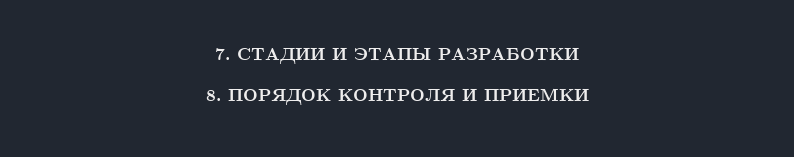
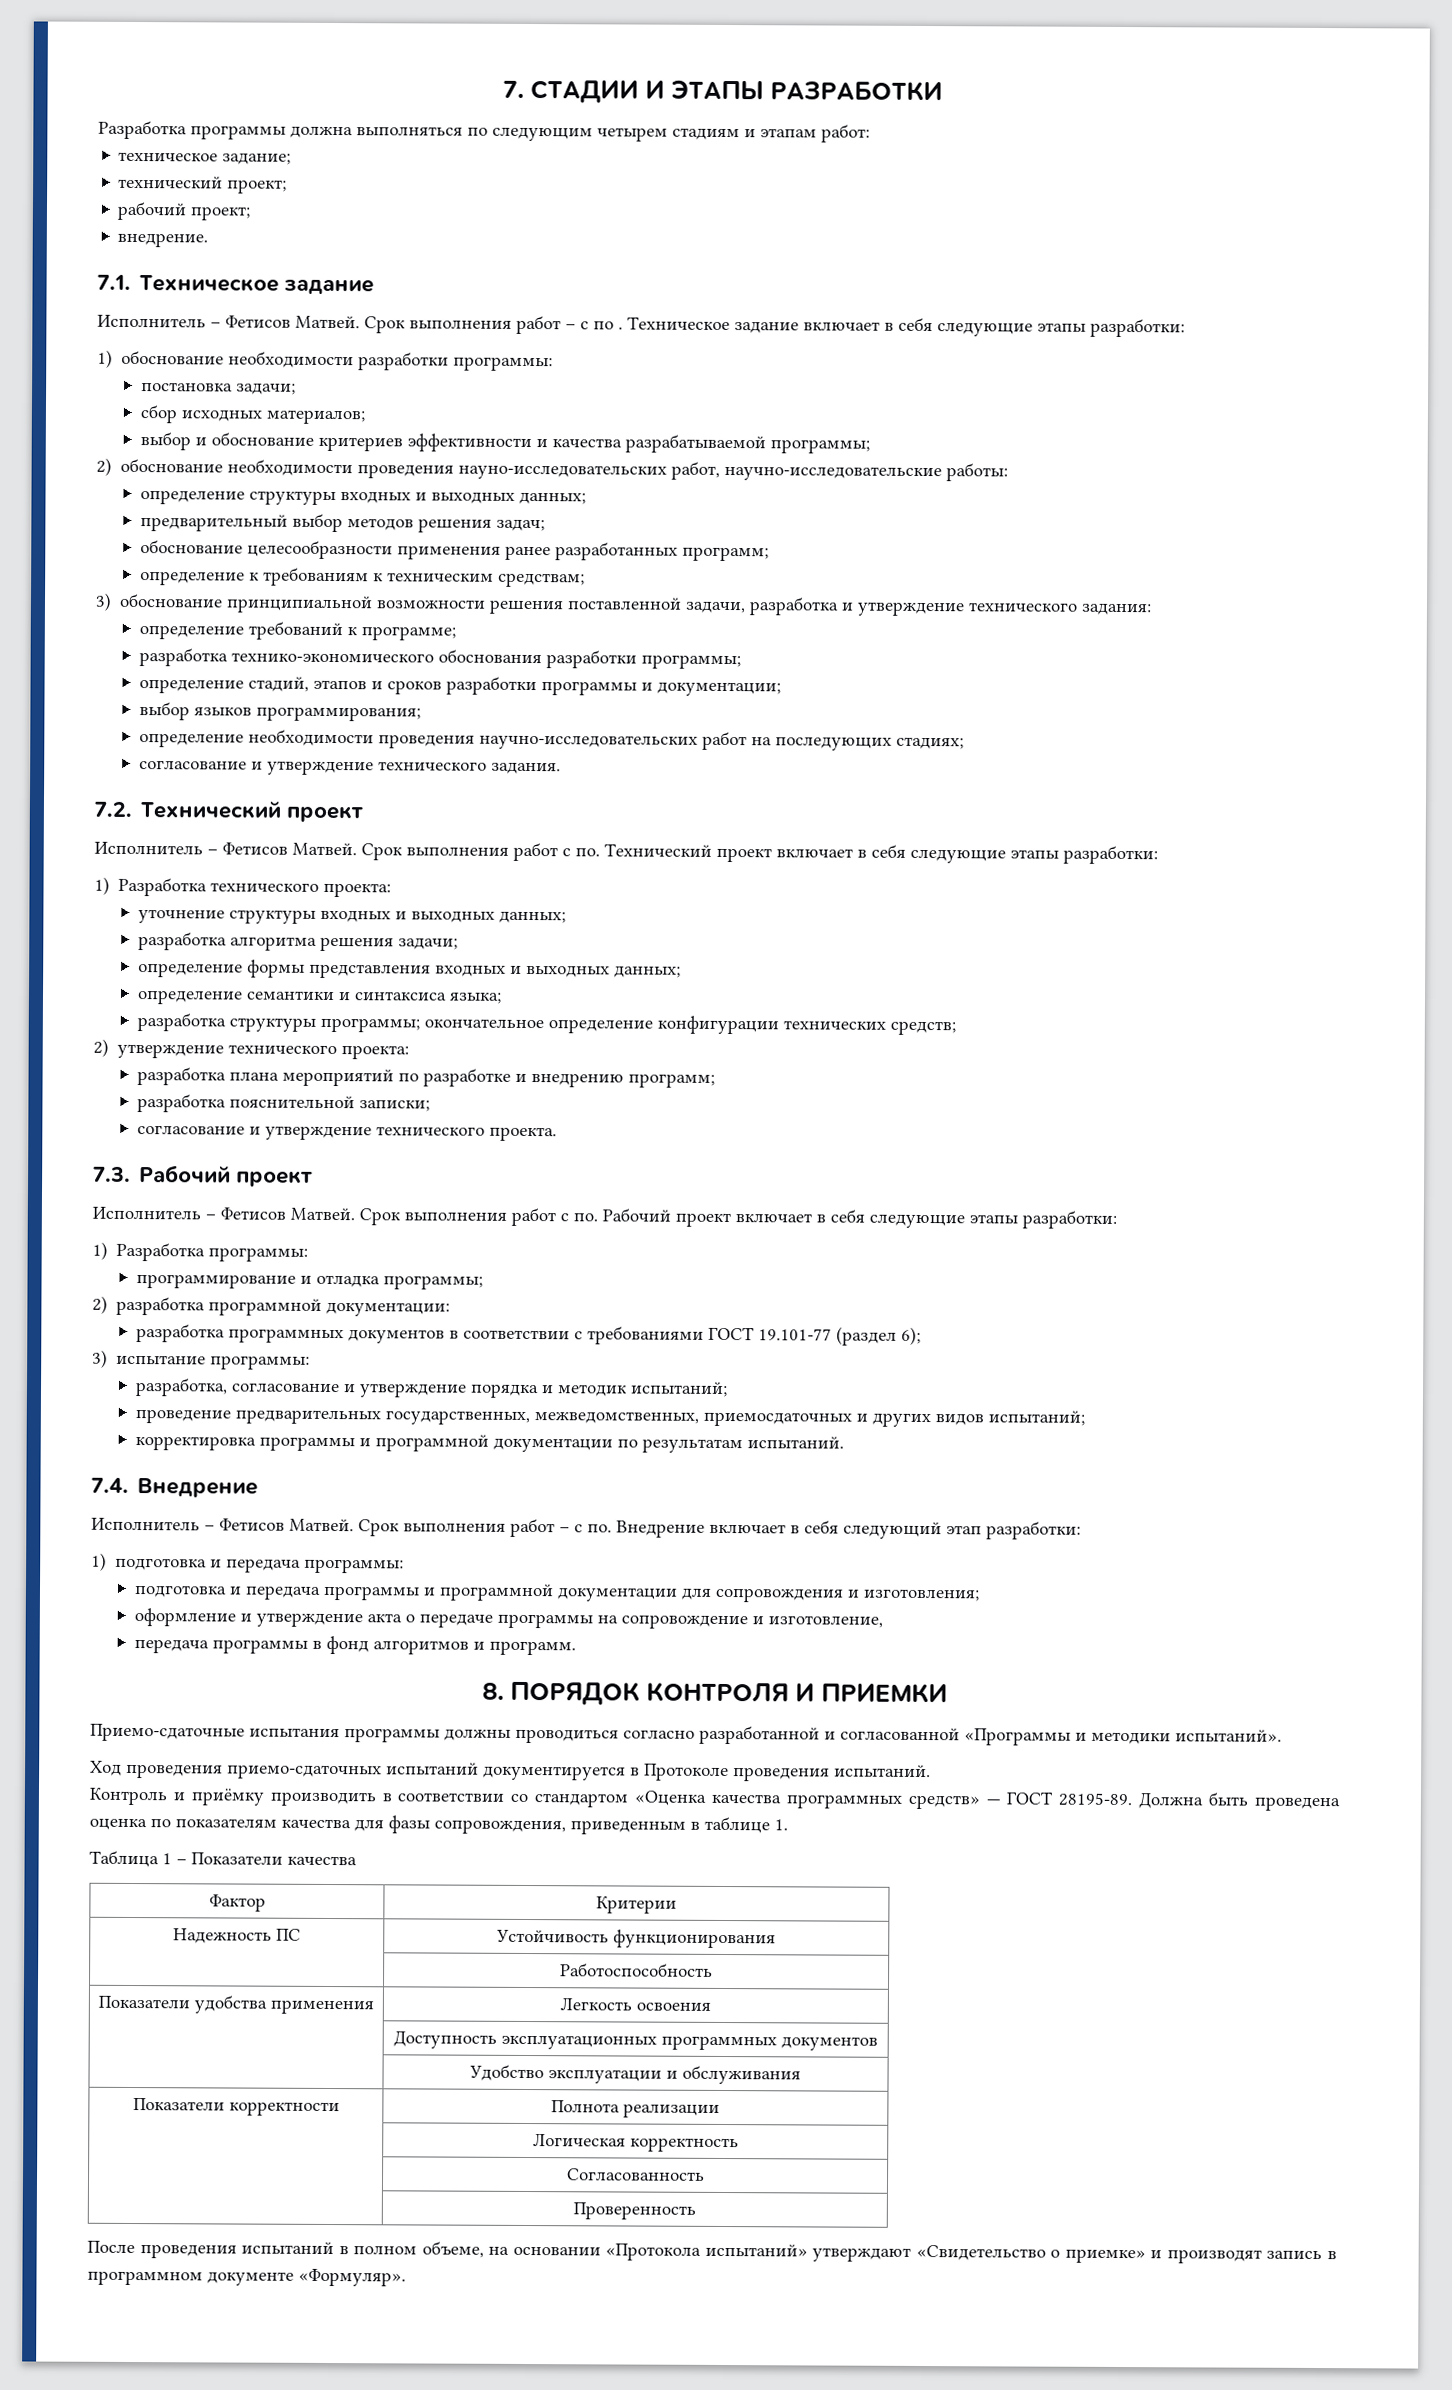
+ Разработка программы должна выполняться по следующим четырем стадиям и этапам работ:
+ техническое задание;
+ технический проект;
+ рабочий проект;
+ внедрение.
+ 7.1. Техническое задание
+ Исполнитель – Фетисов Матвей. Срок выполнения работ – с по . Техническое задание включает в себя следующие этапы разработки:
+ 1) обоснование необходимости разработки программы:
+ постановка задачи;
+ сбор исходных материалов;
+ выбор и обоснование критериев эффективности и качества разрабатываемой программы;
+ 2) обоснование необходимости проведения науно-исследовательских работ, научно-исследовательские работы:
+ определение структуры входных и выходных данных;
+ предварительный выбор методов решения задач;
+ обоснование целесообразности применения ранее разработанных программ;
+ определение к требованиям к техническим средствам;
+ 3) обоснование принципиальной возможности решения поставленной задачи, разработка и утверждение технического задания:
+ определение требований к программе;
+ разработка технико-экономического обоснования разработки программы;
+ определение стадий, этапов и сроков разработки программы и документации;
+ выбор языков программирования;
+ определение необходимости проведения научно-исследовательских работ на последующих стадиях;
+ согласование и утверждение технического задания.
+ 7.2. Технический проект
+ Исполнитель – Фетисов Матвей. Срок выполнения работ с по. Технический проект включает в себя следующие этапы разработки:
+ 1) Разработка технического проекта:
+ уточнение структуры входных и выходных данных;
+ разработка алгоритма решения задачи;
+ определение формы представления входных и выходных данных;
+ определение семантики и синтаксиса языка;
+ разработка структуры программы; окончательное определение конфигурации технических средств;
+ 2) утверждение технического проекта:
+ разработка плана мероприятий по разработке и внедрению программ;
+ разработка пояснительной записки;
+ согласование и утверждение технического проекта.
+ 7.3. Рабочий проект
+ Исполнитель – Фетисов Матвей. Срок выполнения работ с по. Рабочий проект включает в себя следующие этапы разработки:
+ 1) Разработка программы:
+ программирование и отладка программы;
+ 2) разработка программной документации:
+ разработка программных документов в соответствии с требованиями ГОСТ 19.101-77 (раздел 6);
+ 3) испытание программы:
+ разработка, согласование и утверждение порядка и методик испытаний;
+ проведение предварительных государственных, межведомственных, приемосдаточных и других видов испытаний;
+ корректировка программы и программной документации по результатам испытаний.
+ 7.4. Внедрение
+ Исполнитель – Фетисов Матвей. Срок выполнения работ – с по. Внедрение включает в себя следующий этап разработки:
+ 1) подготовка и передача программы:
+ подготовка и передача программы и программной документации для сопровождения и изготовления;
+ оформление и утверждение акта о передаче программы на сопровождение и изготовление,
+ передача программы в фонд алгоритмов и программ.
+ Приемо-сдаточные испытания программы должны проводиться согласно разработанной и согласованной «Программы и методики испытаний».
+ Ход проведения приемо-сдаточных испытаний документируется в Протоколе проведения испытаний.
+ Контроль и приёмку производить в соответствии со стандартом «Оценка качества программных средств» — ГОСТ 28195-89. Должна быть проведена оценка по показателям качества для фазы сопровождения, приведенным в таблице 1.
+ Таблица 1 – Показатели качества
+ Фактор | Критерии
+ Надежность ПС | Устойчивость функционирования
+ | Работоспособность
+ Показатели удобства применения | Легкость освоения
+ | Доступность эксплуатационных программных документов
+ | Удобство эксплуатации и обслуживания
+ Показатели корректности | Полнота реализации
+ | Логическая корректность
+ | Согласованность
+ | Проверенность
+ После проведения испытаний в полном объеме, на основании «Протокола испытаний» утверждают «Свидетельство о приемке» и производят запись в программном документе «Формуляр».

